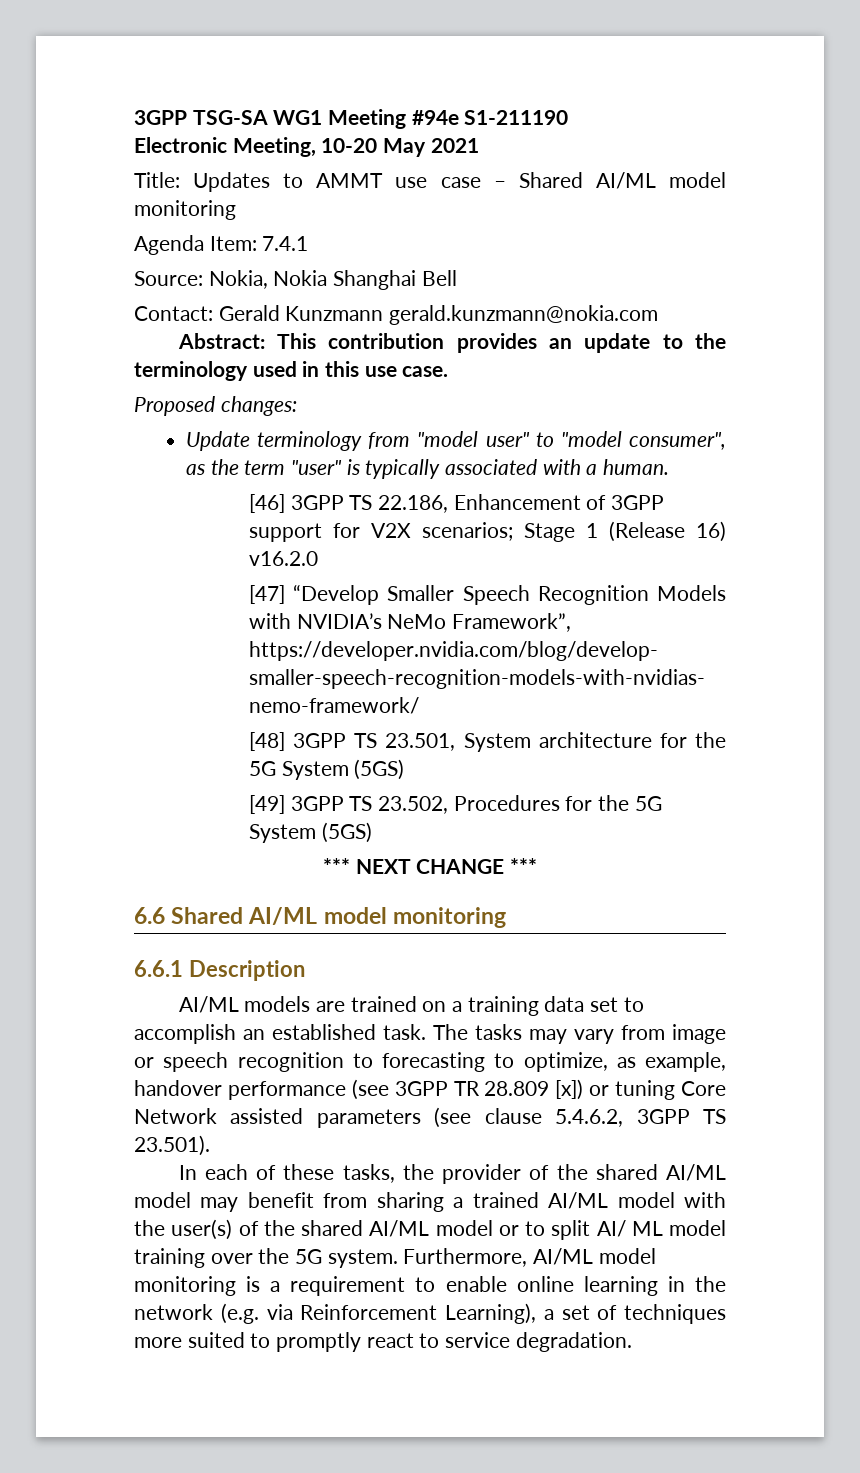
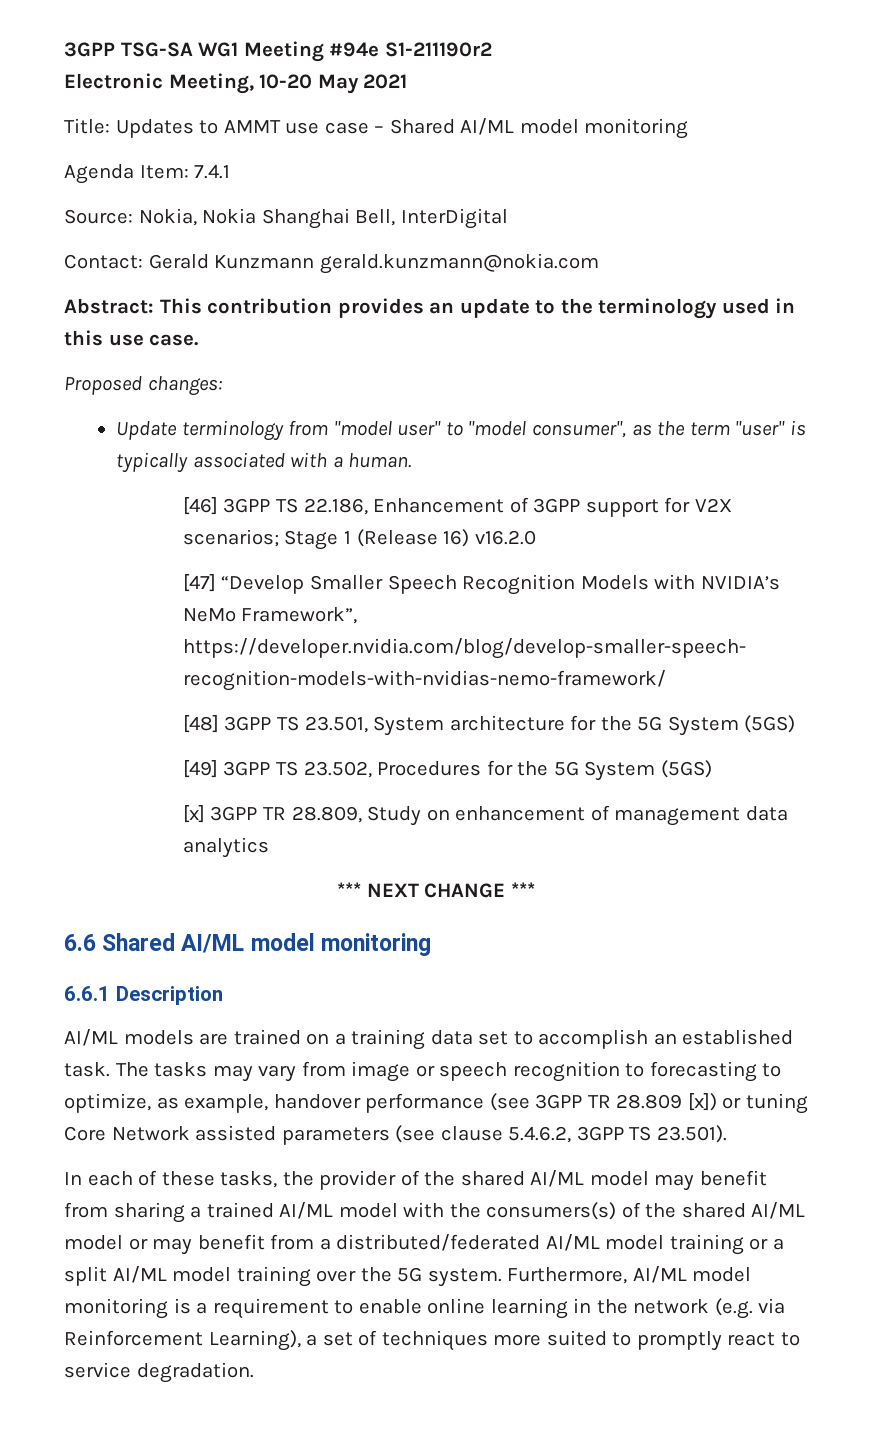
- 3GPP TSG-SA WG1 Meeting #94e S1-211190
+ 3GPP TSG-SA WG1 Meeting #94e S1-211190r2
- Source: Nokia, Nokia Shanghai Bell
+ Source: Nokia, Nokia Shanghai Bell, InterDigital
+ [x] 3GPP TR 28.809, Study on enhancement of management data analytics
- In each of these tasks, the provider of the shared AI/ML model may benefit from sharing a trained AI/ML model with the user(s) of the shared AI/ML model or to split AI/ ML model training over the 5G system.
+ In each of these tasks, the provider of the shared AI/ML model may benefit from sharing a trained AI/ML model with the consumers(s) of the shared AI/ML model or may benefit from a distributed/federated AI/ML model training or a split AI/ML model training over the 5G system.

